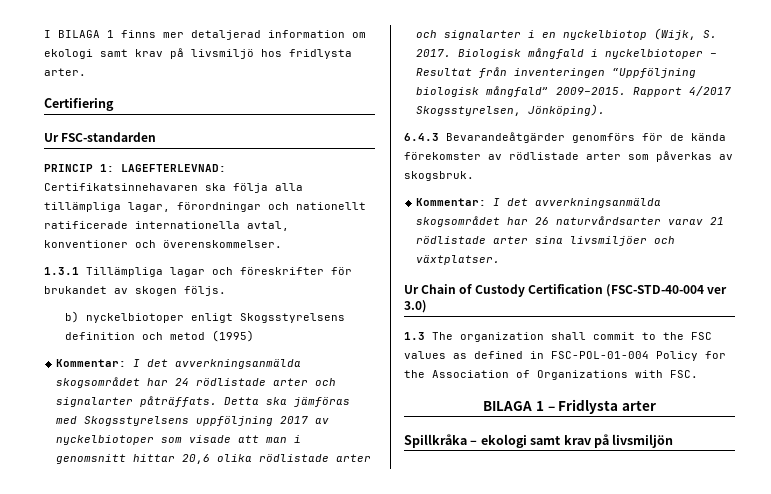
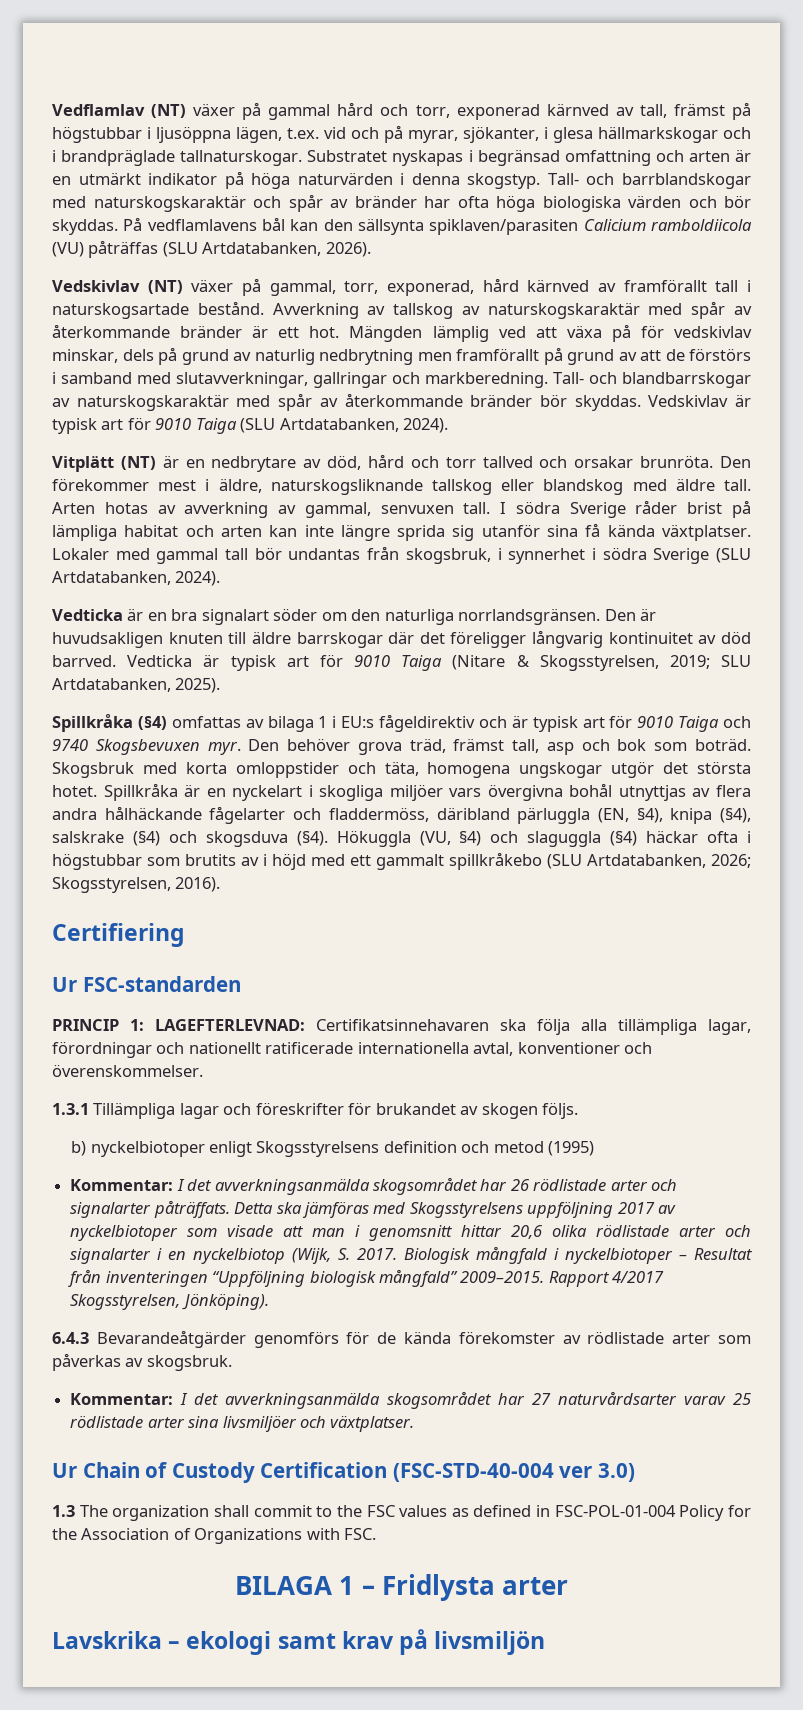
- I BILAGA 1 finns mer detaljerad information om ekologi samt krav på livsmiljö hos fridlysta arter.
+ Vedflamlav (NT) växer på gammal hård och torr, exponerad kärnved av tall, främst på högstubbar i ljusöppna lägen, t.ex. vid och på myrar, sjökanter, i glesa hällmarkskogar och i brandpräglade tallnaturskogar. Substratet nyskapas i begränsad omfattning och arten är en utmärkt indikator på höga naturvärden i denna skogstyp. Tall- och barrblandskogar med naturskogskaraktär och spår av bränder har ofta höga biologiska värden och bör skyddas. På vedflamlavens bål kan den sällsynta spiklaven/parasiten Calicium ramboldiicola (VU) påträffas (SLU Artdatabanken, 2026).
+ Vedskivlav (NT) växer på gammal, torr, exponerad, hård kärnved av framförallt tall i naturskogsartade bestånd. Avverkning av tallskog av naturskogskaraktär med spår av återkommande bränder är ett hot. Mängden lämplig ved att växa på för vedskivlav minskar, dels på grund av naturlig nedbrytning men framförallt på grund av att de förstörs i samband med slutavverkningar, gallringar och markberedning. Tall- och blandbarrskogar av naturskogskaraktär med spår av återkommande bränder bör skyddas. Vedskivlav är typisk art för 9010 Taiga (SLU Artdatabanken, 2024).
+ Vitplätt (NT) är en nedbrytare av död, hård och torr tallved och orsakar brunröta. Den förekommer mest i äldre, naturskogsliknande tallskog eller blandskog med äldre tall. Arten hotas av avverkning av gammal, senvuxen tall. I södra Sverige råder brist på lämpliga habitat och arten kan inte längre sprida sig utanför sina få kända växtplatser. Lokaler med gammal tall bör undantas från skogsbruk, i synnerhet i södra Sverige (SLU Artdatabanken, 2024).
+ Vedticka är en bra signalart söder om den naturliga norrlandsgränsen. Den är huvudsakligen knuten till äldre barrskogar där det föreligger långvarig kontinuitet av död barrved. Vedticka är typisk art för 9010 Taiga (Nitare & Skogsstyrelsen, 2019; SLU Artdatabanken, 2025).
+ Spillkråka (§4) omfattas av bilaga 1 i EU:s fågeldirektiv och är typisk art för 9010 Taiga och 9740 Skogsbevuxen myr. Den behöver grova träd, främst tall, asp och bok som boträd. Skogsbruk med korta omloppstider och täta, homogena ungskogar utgör det största hotet. Spillkråka är en nyckelart i skogliga miljöer vars övergivna bohål utnyttjas av flera andra hålhäckande fågelarter och fladdermöss, däribland pärluggla (EN, §4), knipa (§4), salskrake (§4) och skogsduva (§4). Hökuggla (VU, §4) och slaguggla (§4) häckar ofta i högstubbar som brutits av i höjd med ett gammalt spillkråkebo (SLU Artdatabanken, 2026; Skogsstyrelsen, 2016).
- Kommentar: I det avverkningsanmälda skogsområdet har 24 rödlistade arter och signalarter påträffats.
+ Kommentar: I det avverkningsanmälda skogsområdet har 26 rödlistade arter och signalarter påträffats.
- Kommentar: I det avverkningsanmälda skogsområdet har 26 naturvårdsarter varav 21 rödlistade arter sina livsmiljöer och växtplatser.
+ Kommentar: I det avverkningsanmälda skogsområdet har 27 naturvårdsarter varav 25 rödlistade arter sina livsmiljöer och växtplatser.
- Spillkråka – ekologi samt krav på livsmiljön
+ Lavskrika – ekologi samt krav på livsmiljön

